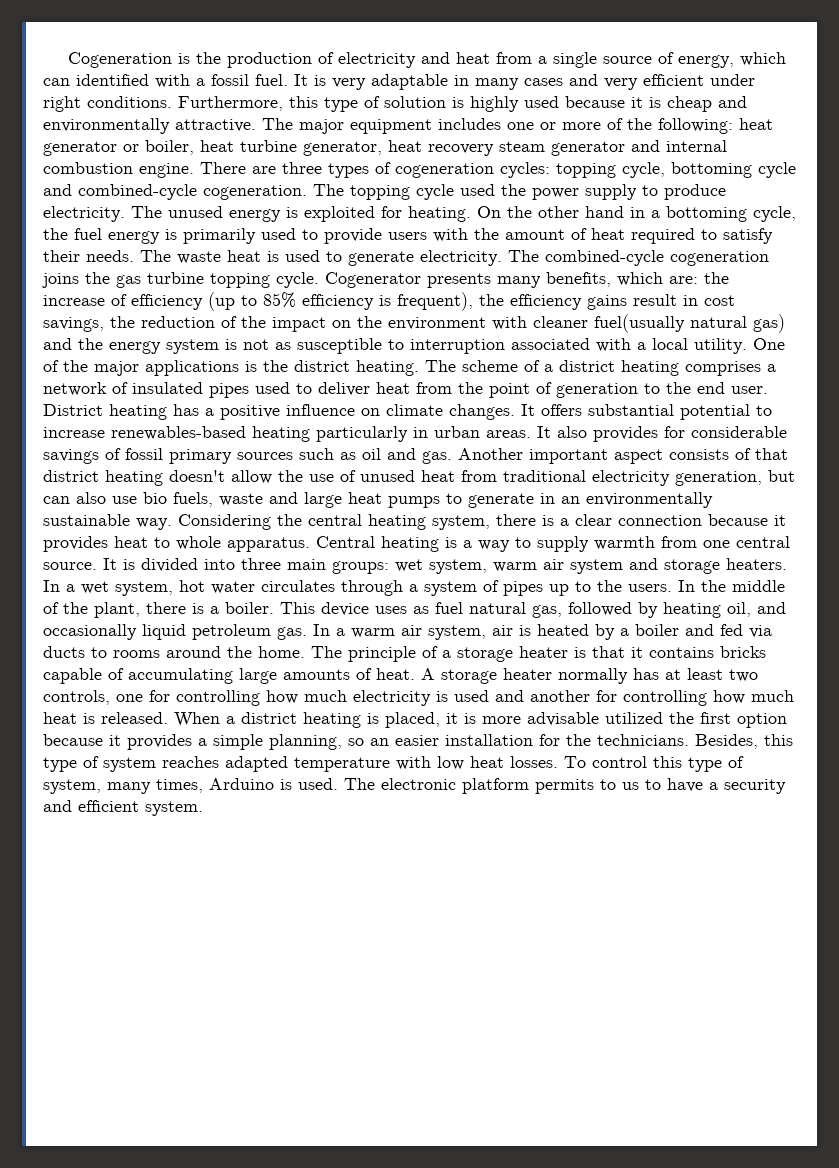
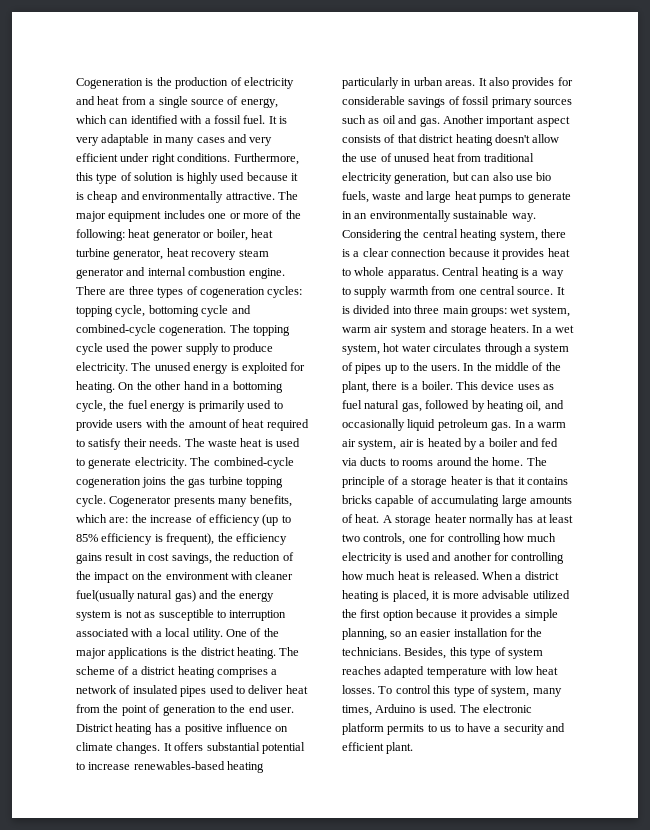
- The electronic platform permits to us to have a security and efficient system.
+ The electronic platform permits to us to have a security and efficient plant.

